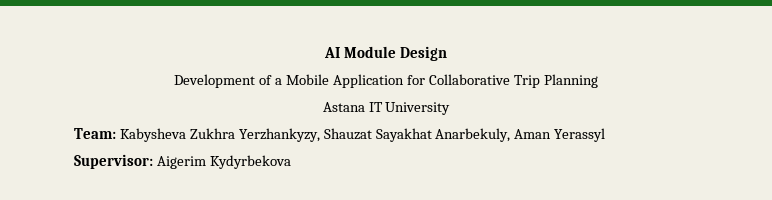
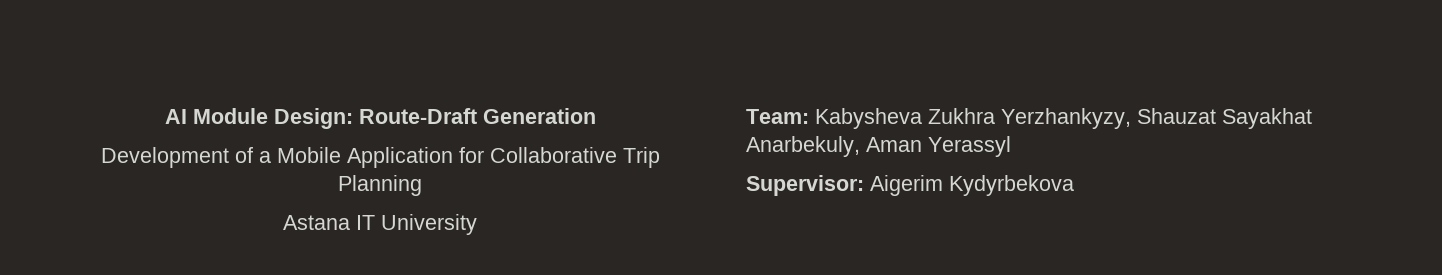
- AI Module Design
+ AI Module Design: Route-Draft Generation

